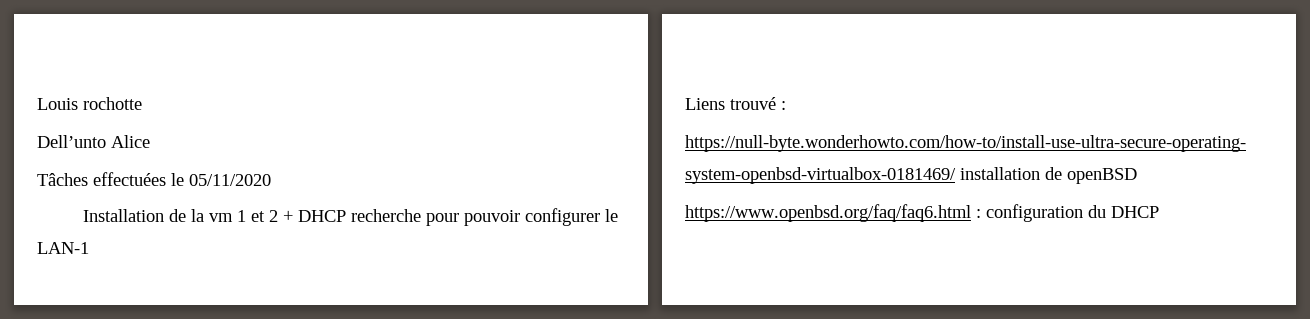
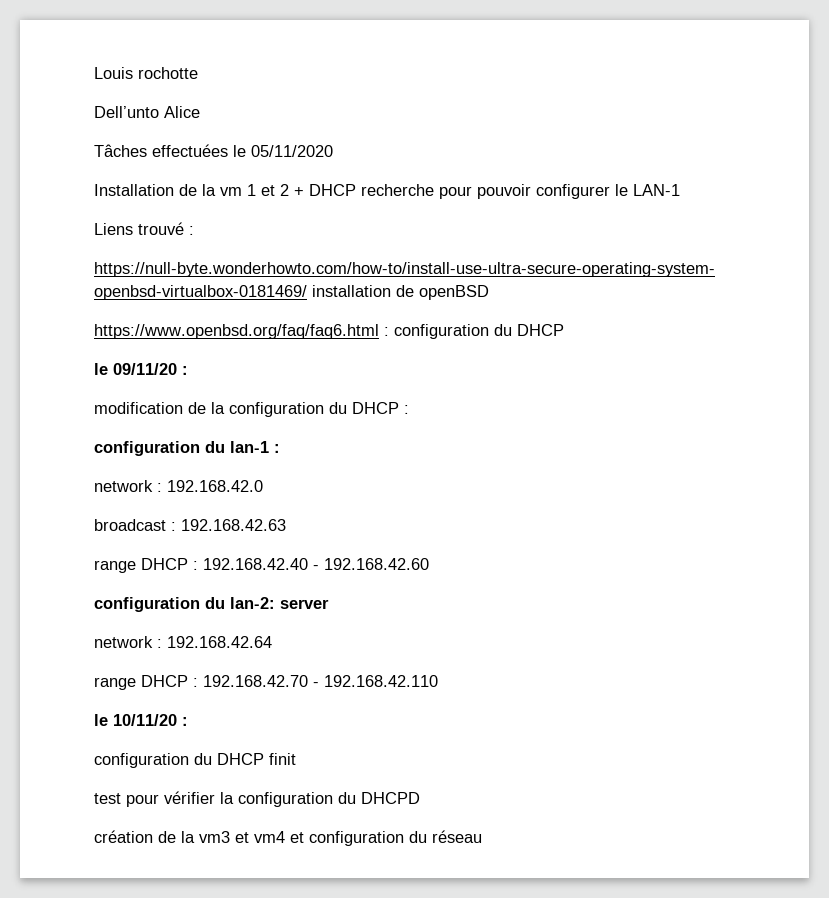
+ le 09/11/20 :
+ modification de la configuration du DHCP :
+ configuration du lan-1 :
+ network : 192.168.42.0
+ broadcast : 192.168.42.63
+ range DHCP : 192.168.42.40 - 192.168.42.60
+ configuration du lan-2: server
+ network : 192.168.42.64
+ range DHCP : 192.168.42.70 - 192.168.42.110
+ le 10/11/20 :
+ configuration du DHCP finit
+ test pour vérifier la configuration du DHCPD
+ création de la vm3 et vm4 et configuration du réseau

